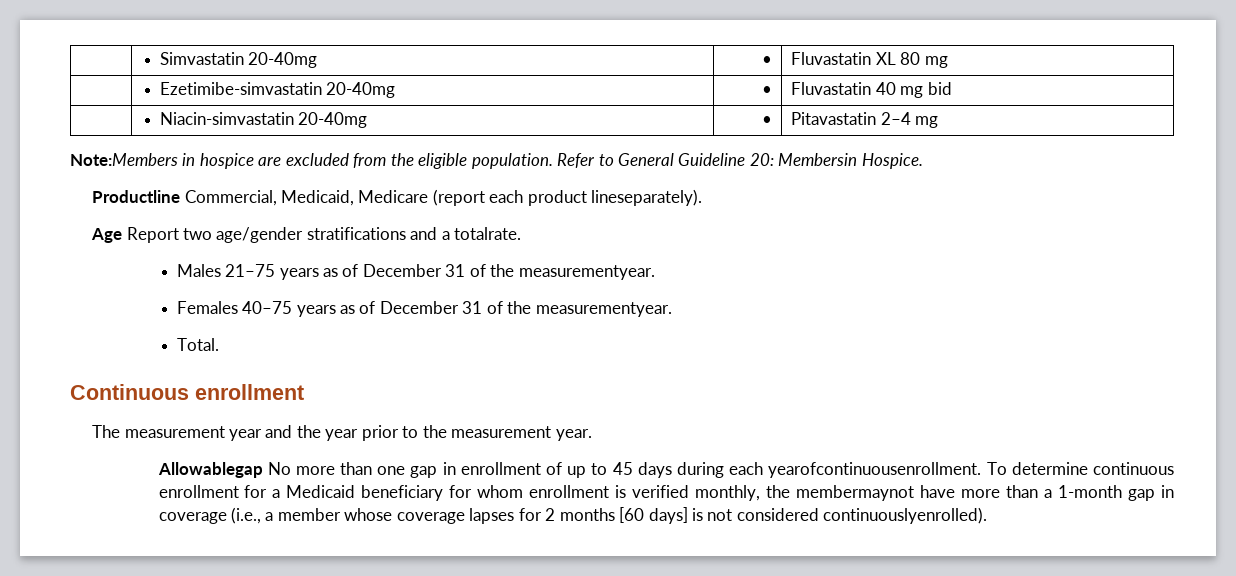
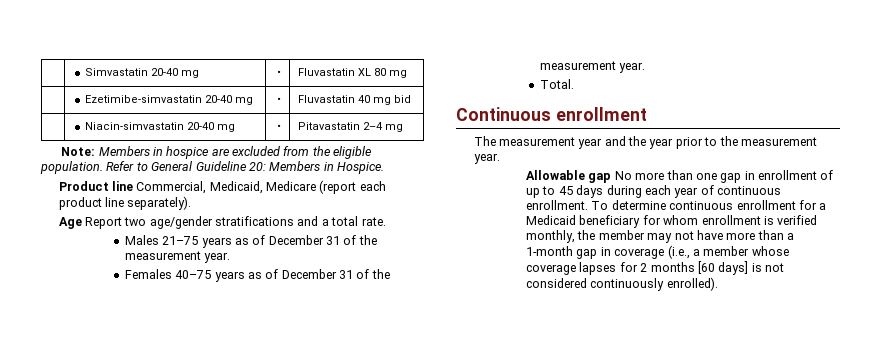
- | Simvastatin 20-40mg | • | Fluvastatin XL 80 mg
+ | Simvastatin 20-40 mg | • | Fluvastatin XL 80 mg
- | Ezetimibe-simvastatin 20-40mg | • | Fluvastatin 40 mg bid
+ | Ezetimibe-simvastatin 20-40 mg | • | Fluvastatin 40 mg bid
- | Niacin-simvastatin 20-40mg | • | Pitavastatin 2–4 mg
+ | Niacin-simvastatin 20-40 mg | • | Pitavastatin 2–4 mg
- Note:Members in hospice are excluded from the eligible population.
+ Note: Members in hospice are excluded from the eligible population.
- Refer to General Guideline 20: Membersin Hospice.
+ Refer to General Guideline 20: Members in Hospice.
- Productline Commercial, Medicaid, Medicare (report each product lineseparately).
+ Product line Commercial, Medicaid, Medicare (report each product line separately).
- Age Report two age/gender stratifications and a totalrate.
+ Age Report two age/gender stratifications and a total rate.
- Males 21–75 years as of December 31 of the measurementyear.
+ Males 21–75 years as of December 31 of the measurement year.
- Females 40–75 years as of December 31 of the measurementyear.
+ Females 40–75 years as of December 31 of the measurement year.
- Allowablegap No more than one gap in enrollment of up to 45 days during each yearofcontinuousenrollment.
+ Allowable gap No more than one gap in enrollment of up to 45 days during each year of continuous enrollment.
- To determine continuous enrollment for a Medicaid beneficiary for whom enrollment is verified monthly, the membermaynot have more than a 1-month gap in coverage (i.e., a member whose coverage lapses for 2 months [60 days] is not considered continuouslyenrolled).
+ To determine continuous enrollment for a Medicaid beneficiary for whom enrollment is verified monthly, the member may not have more than a 1-month gap in coverage (i.e., a member whose coverage lapses for 2 months [60 days] is not considered continuously enrolled).

